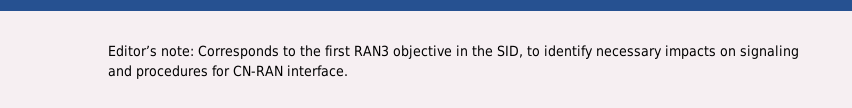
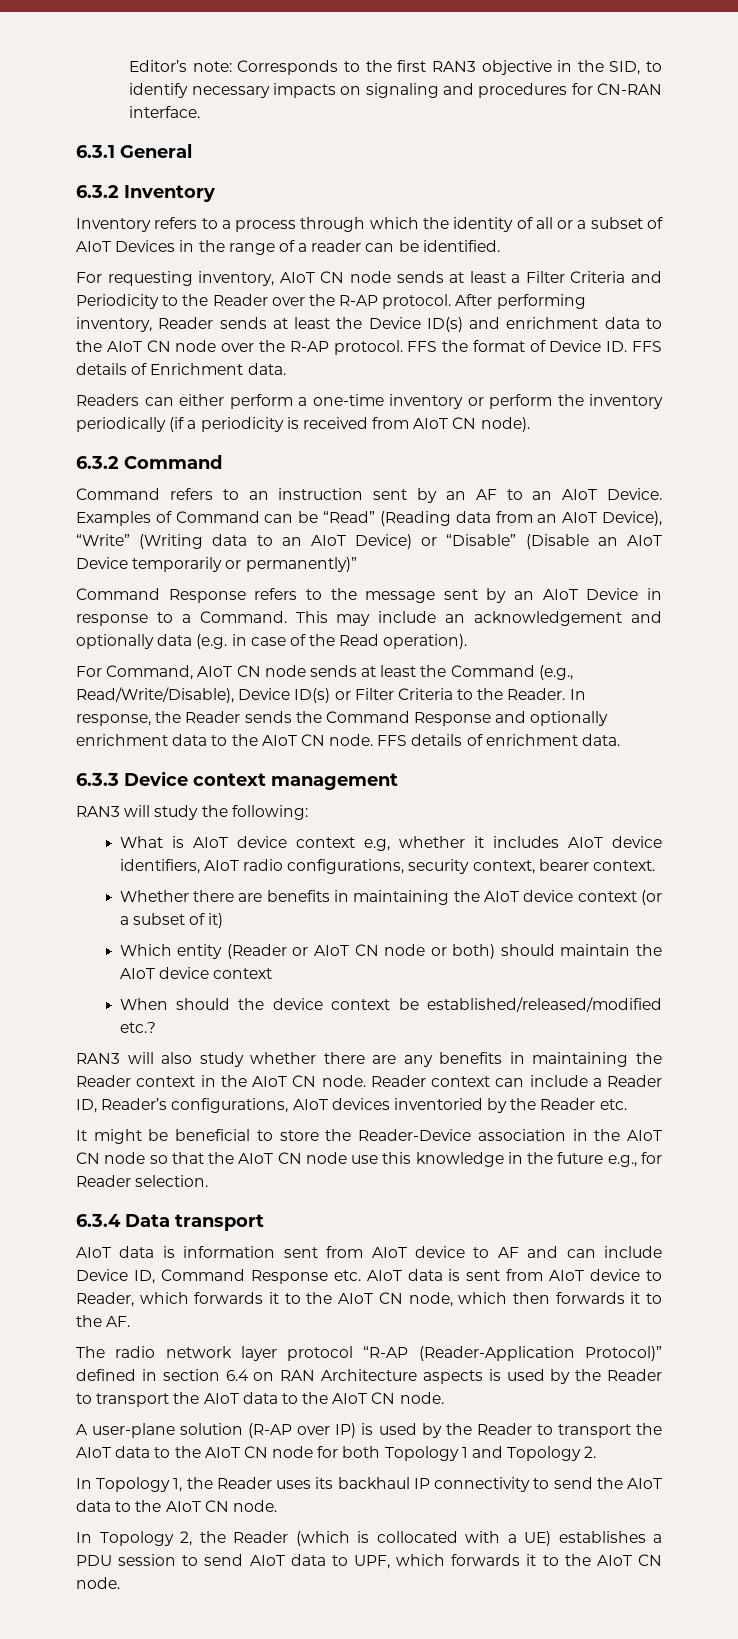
+ 6.3.1 General
+ 6.3.2 Inventory
+ Inventory refers to a process through which the identity of all or a subset of AIoT Devices in the range of a reader can be identified.
+ For requesting inventory, AIoT CN node sends at least a Filter Criteria and Periodicity to the Reader over the R-AP protocol. After performing inventory, Reader sends at least the Device ID(s) and enrichment data to the AIoT CN node over the R-AP protocol. FFS the format of Device ID. FFS details of Enrichment data.
+ Readers can either perform a one-time inventory or perform the inventory periodically (if a periodicity is received from AIoT CN node).
+ 6.3.2 Command
+ Command refers to an instruction sent by an AF to an AIoT Device. Examples of Command can be “Read” (Reading data from an AIoT Device), “Write” (Writing data to an AIoT Device) or “Disable” (Disable an AIoT Device temporarily or permanently)”
+ Command Response refers to the message sent by an AIoT Device in response to a Command. This may include an acknowledgement and optionally data (e.g. in case of the Read operation).
+ For Command, AIoT CN node sends at least the Command (e.g., Read/Write/Disable), Device ID(s) or Filter Criteria to the Reader. In response, the Reader sends the Command Response and optionally enrichment data to the AIoT CN node. FFS details of enrichment data.
+ 6.3.3 Device context management
+ RAN3 will study the following:
+ What is AIoT device context e.g, whether it includes AIoT device identifiers, AIoT radio configurations, security context, bearer context.
+ Whether there are benefits in maintaining the AIoT device context (or a subset of it)
+ Which entity (Reader or AIoT CN node or both) should maintain the AIoT device context
+ When should the device context be established/released/modified etc.?
+ RAN3 will also study whether there are any benefits in maintaining the Reader context in the AIoT CN node. Reader context can include a Reader ID, Reader’s configurations, AIoT devices inventoried by the Reader etc.
+ It might be beneficial to store the Reader-Device association in the AIoT CN node so that the AIoT CN node use this knowledge in the future e.g., for Reader selection.
+ 6.3.4 Data transport
+ AIoT data is information sent from AIoT device to AF and can include Device ID, Command Response etc. AIoT data is sent from AIoT device to Reader, which forwards it to the AIoT CN node, which then forwards it to the AF.
+ The radio network layer protocol “R-AP (Reader-Application Protocol)” defined in section 6.4 on RAN Architecture aspects is used by the Reader to transport the AIoT data to the AIoT CN node.
+ A user-plane solution (R-AP over IP) is used by the Reader to transport the AIoT data to the AIoT CN node for both Topology 1 and Topology 2.
+ In Topology 1, the Reader uses its backhaul IP connectivity to send the AIoT data to the AIoT CN node.
+ In Topology 2, the Reader (which is collocated with a UE) establishes a PDU session to send AIoT data to UPF, which forwards it to the AIoT CN node.

